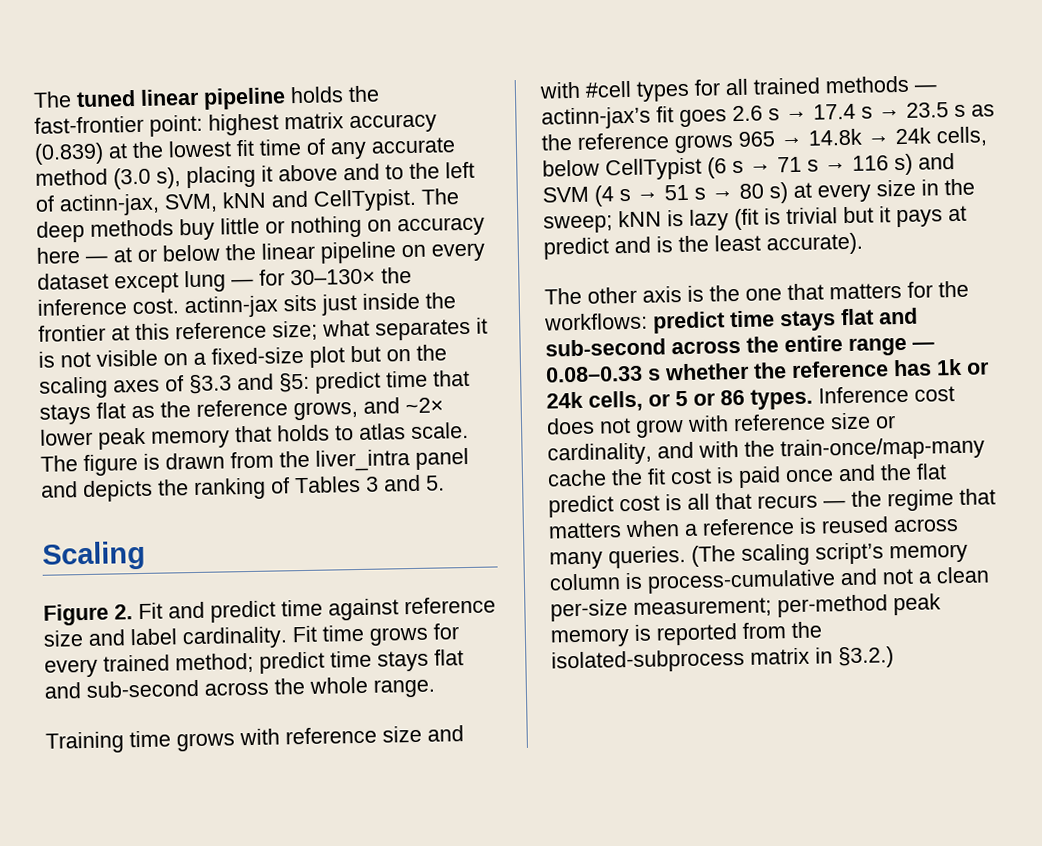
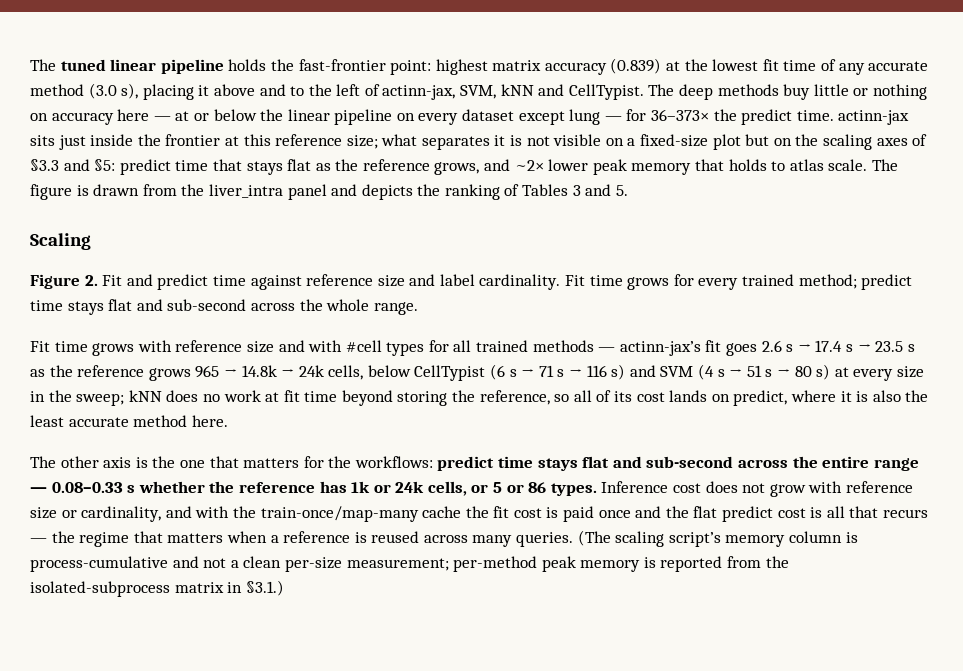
- The deep methods buy little or nothing on accuracy here — at or below the linear pipeline on every dataset except lung — for 30–130× the inference cost. actinn-jax sits just inside the frontier at this reference size;
+ The deep methods buy little or nothing on accuracy here — at or below the linear pipeline on every dataset except lung — for 36–373× the predict time. actinn-jax sits just inside the frontier at this reference size;
- Training time grows with reference size and with #cell types for all trained methods — actinn-jax’s fit goes 2.6 s → 17.4 s → 23.5 s as the reference grows 965 → 14.8k → 24k cells, below CellTypist (6 s → 71 s → 116 s) and SVM (4 s → 51 s → 80 s) at every size in the sweep;
+ Fit time grows with reference size and with #cell types for all trained methods — actinn-jax’s fit goes 2.6 s → 17.4 s → 23.5 s as the reference grows 965 → 14.8k → 24k cells, below CellTypist (6 s → 71 s → 116 s) and SVM (4 s → 51 s → 80 s) at every size in the sweep;
- kNN is lazy (fit is trivial but it pays at predict and is the least accurate).
+ kNN does no work at fit time beyond storing the reference, so all of its cost lands on predict, where it is also the least accurate method here.
- (The scaling script’s memory column is process-cumulative and not a clean per-size measurement; per-method peak memory is reported from the isolated-subprocess matrix in §3.2.)
+ (The scaling script’s memory column is process-cumulative and not a clean per-size measurement; per-method peak memory is reported from the isolated-subprocess matrix in §3.1.)

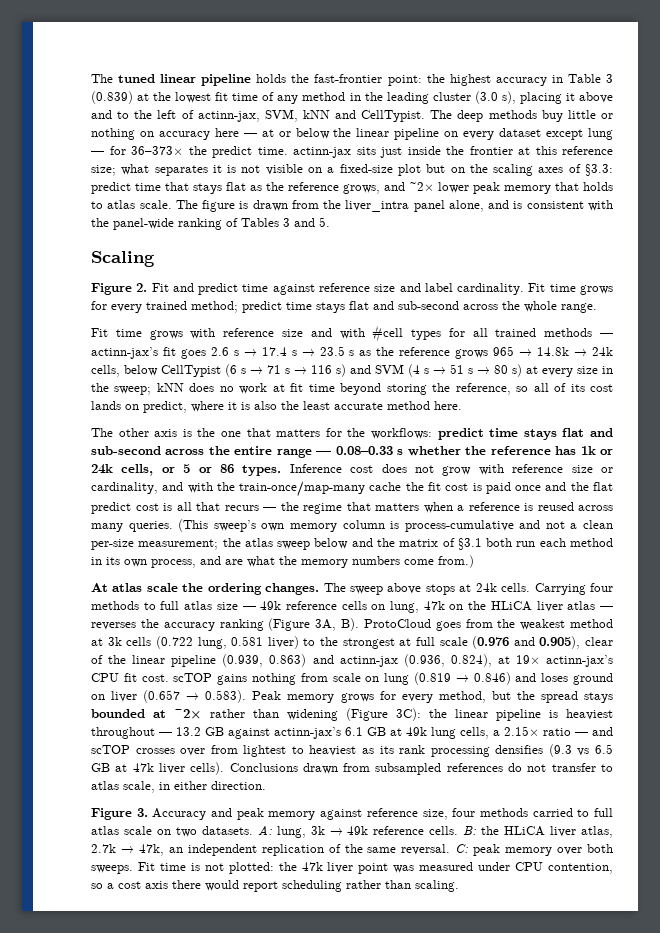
- The tuned linear pipeline holds the fast-frontier point: highest matrix accuracy (0.839) at the lowest fit time of any accurate method (3.0 s), placing it above and to the left of actinn-jax, SVM, kNN and CellTypist.
+ The tuned linear pipeline holds the fast-frontier point: the highest accuracy in Table 3 (0.839) at the lowest fit time of any method in the leading cluster (3.0 s), placing it above and to the left of actinn-jax, SVM, kNN and CellTypist.
- what separates it is not visible on a fixed-size plot but on the scaling axes of §3.3 and §5:
+ what separates it is not visible on a fixed-size plot but on the scaling axes of §3.3:
- The figure is drawn from the liver_intra panel and depicts the ranking of Tables 3 and 5.
+ The figure is drawn from the liver_intra panel alone, and is consistent with the panel-wide ranking of Tables 3 and 5.
- (The scaling script’s memory column is process-cumulative and not a clean per-size measurement; per-method peak memory is reported from the isolated-subprocess matrix in §3.1.)
+ (This sweep’s own memory column is process-cumulative and not a clean per-size measurement; the atlas sweep below and the matrix of §3.1 both run each method in its own process, and are what the memory numbers come from.)
+ At atlas scale the ordering changes. The sweep above stops at 24k cells. Carrying four methods to full atlas size — 49k reference cells on lung, 47k on the HLiCA liver atlas — reverses the accuracy ranking (Figure 3A, B). ProtoCloud goes from the weakest method at 3k cells (0.722 lung, 0.581 liver) to the strongest at full scale (0.976 and 0.905), clear of the linear pipeline (0.939, 0.863) and actinn-jax (0.936, 0.824), at 19× actinn-jax’s CPU fit cost. scTOP gains nothing from scale on lung (0.819 → 0.846) and loses ground on liver (0.657 → 0.583). Peak memory grows for every method, but the spread stays bounded at ~2× rather than widening (Figure 3C): the linear pipeline is heaviest throughout — 13.2 GB against actinn-jax’s 6.1 GB at 49k lung cells, a 2.15× ratio — and scTOP crosses over from lightest to heaviest as its rank processing densifies (9.3 vs 6.5 GB at 47k liver cells). Conclusions drawn from subsampled references do not transfer to atlas scale, in either direction.
+ Figure 3. Accuracy and peak memory against reference size, four methods carried to full atlas scale on two datasets. A: lung, 3k → 49k reference cells. B: the HLiCA liver atlas, 2.7k → 47k, an independent replication of the same reversal. C: peak memory over both sweeps. Fit time is not plotted: the 47k liver point was measured under CPU contention, so a cost axis there would report scheduling rather than scaling.

